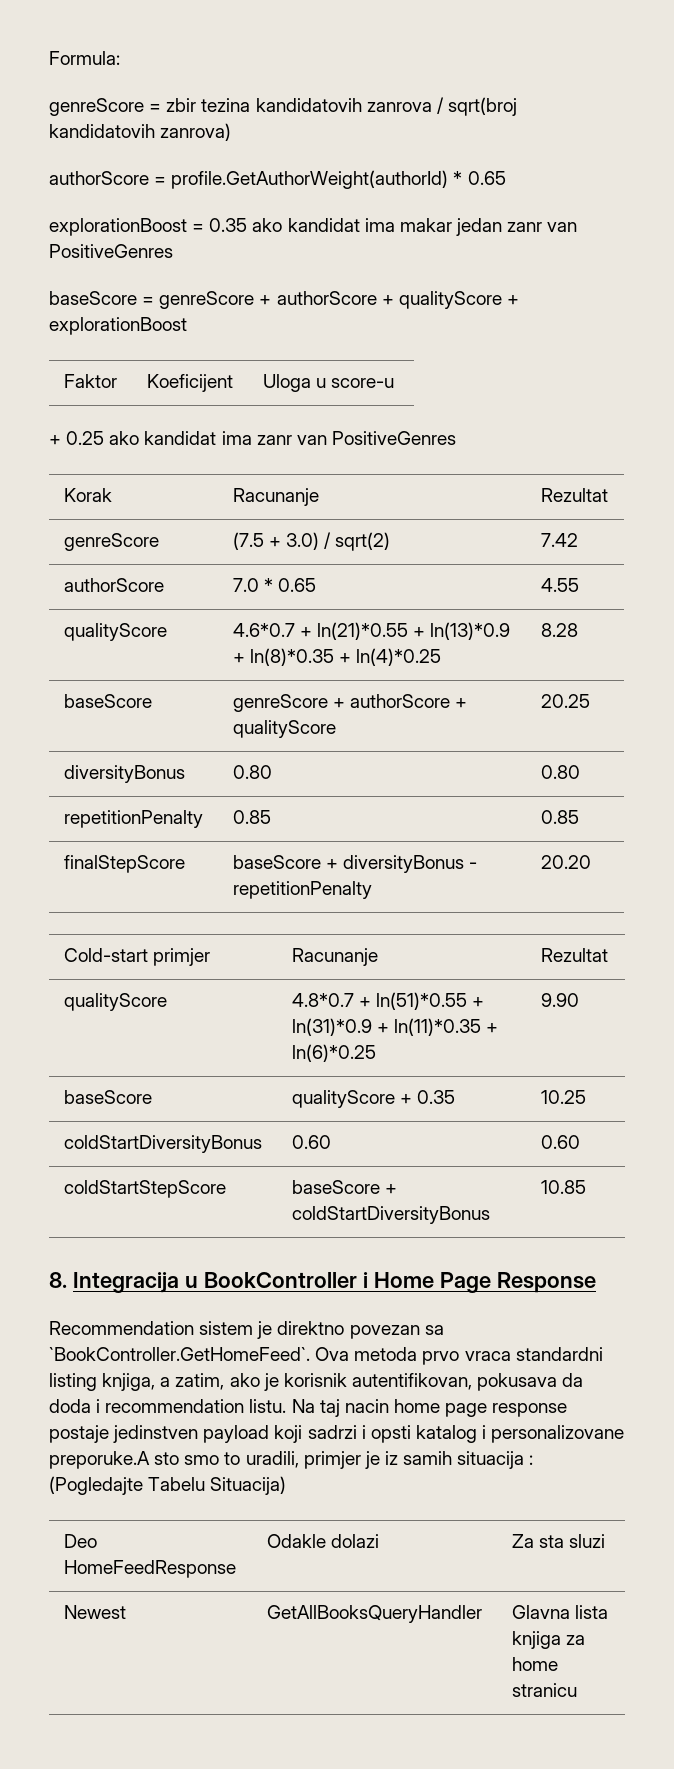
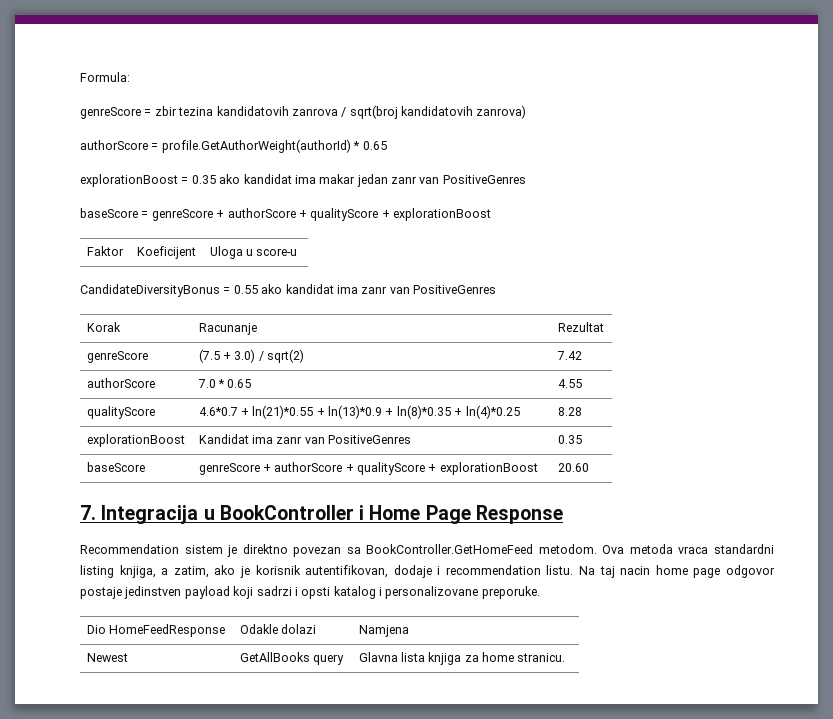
- + 0.25 ako kandidat ima zanr van PositiveGenres
+ CandidateDiversityBonus = 0.55 ako kandidat ima zanr van PositiveGenres
+ explorationBoost | Kandidat ima zanr van PositiveGenres | 0.35
- baseScore | genreScore + authorScore + qualityScore | 20.25
- diversityBonus | 0.80 | 0.80
- repetitionPenalty | 0.85 | 0.85
- finalStepScore | baseScore + diversityBonus - repetitionPenalty | 20.20
- Cold-start primjer | Racunanje | Rezultat
- qualityScore | 4.8*0.7 + ln(51)*0.55 + ln(31)*0.9 + ln(11)*0.35 + ln(6)*0.25 | 9.90
- baseScore | qualityScore + 0.35 | 10.25
- coldStartDiversityBonus | 0.60 | 0.60
- coldStartStepScore | baseScore + coldStartDiversityBonus | 10.85
- 8. Integracija u BookController i Home Page Response
+ baseScore | genreScore + authorScore + qualityScore + explorationBoost | 20.60
+ 7. Integracija u BookController i Home Page Response
- Recommendation sistem je direktno povezan sa `BookController.GetHomeFeed`. Ova metoda prvo vraca standardni listing knjiga, a zatim, ako je korisnik autentifikovan, pokusava da doda i recommendation listu.
+ Recommendation sistem je direktno povezan sa BookController.GetHomeFeed metodom. Ova metoda vraca standardni listing knjiga, a zatim, ako je korisnik autentifikovan, dodaje i recommendation listu.
- Na taj nacin home page response postaje jedinstven payload koji sadrzi i opsti katalog i personalizovane preporuke.A sto smo to uradili, primjer je iz samih situacija : (Pogledajte Tabelu Situacija)
- Deo HomeFeedResponse | Odakle dolazi | Za sta sluzi
+ Na taj nacin home page odgovor postaje jedinstven payload koji sadrzi i opsti katalog i personalizovane preporuke.
+ Dio HomeFeedResponse | Odakle dolazi | Namjena
- Newest | GetAllBooksQueryHandler | Glavna lista knjiga za home stranicu
+ Newest | GetAllBooks query | Glavna lista knjiga za home stranicu.

